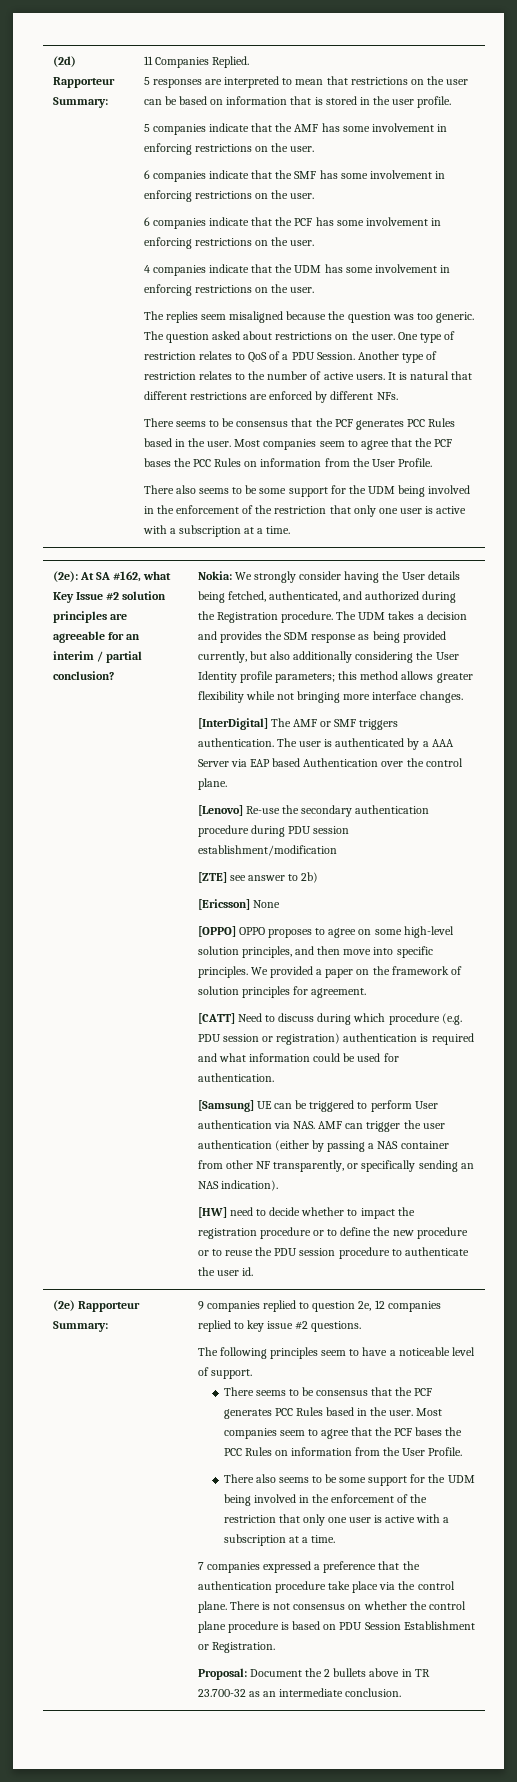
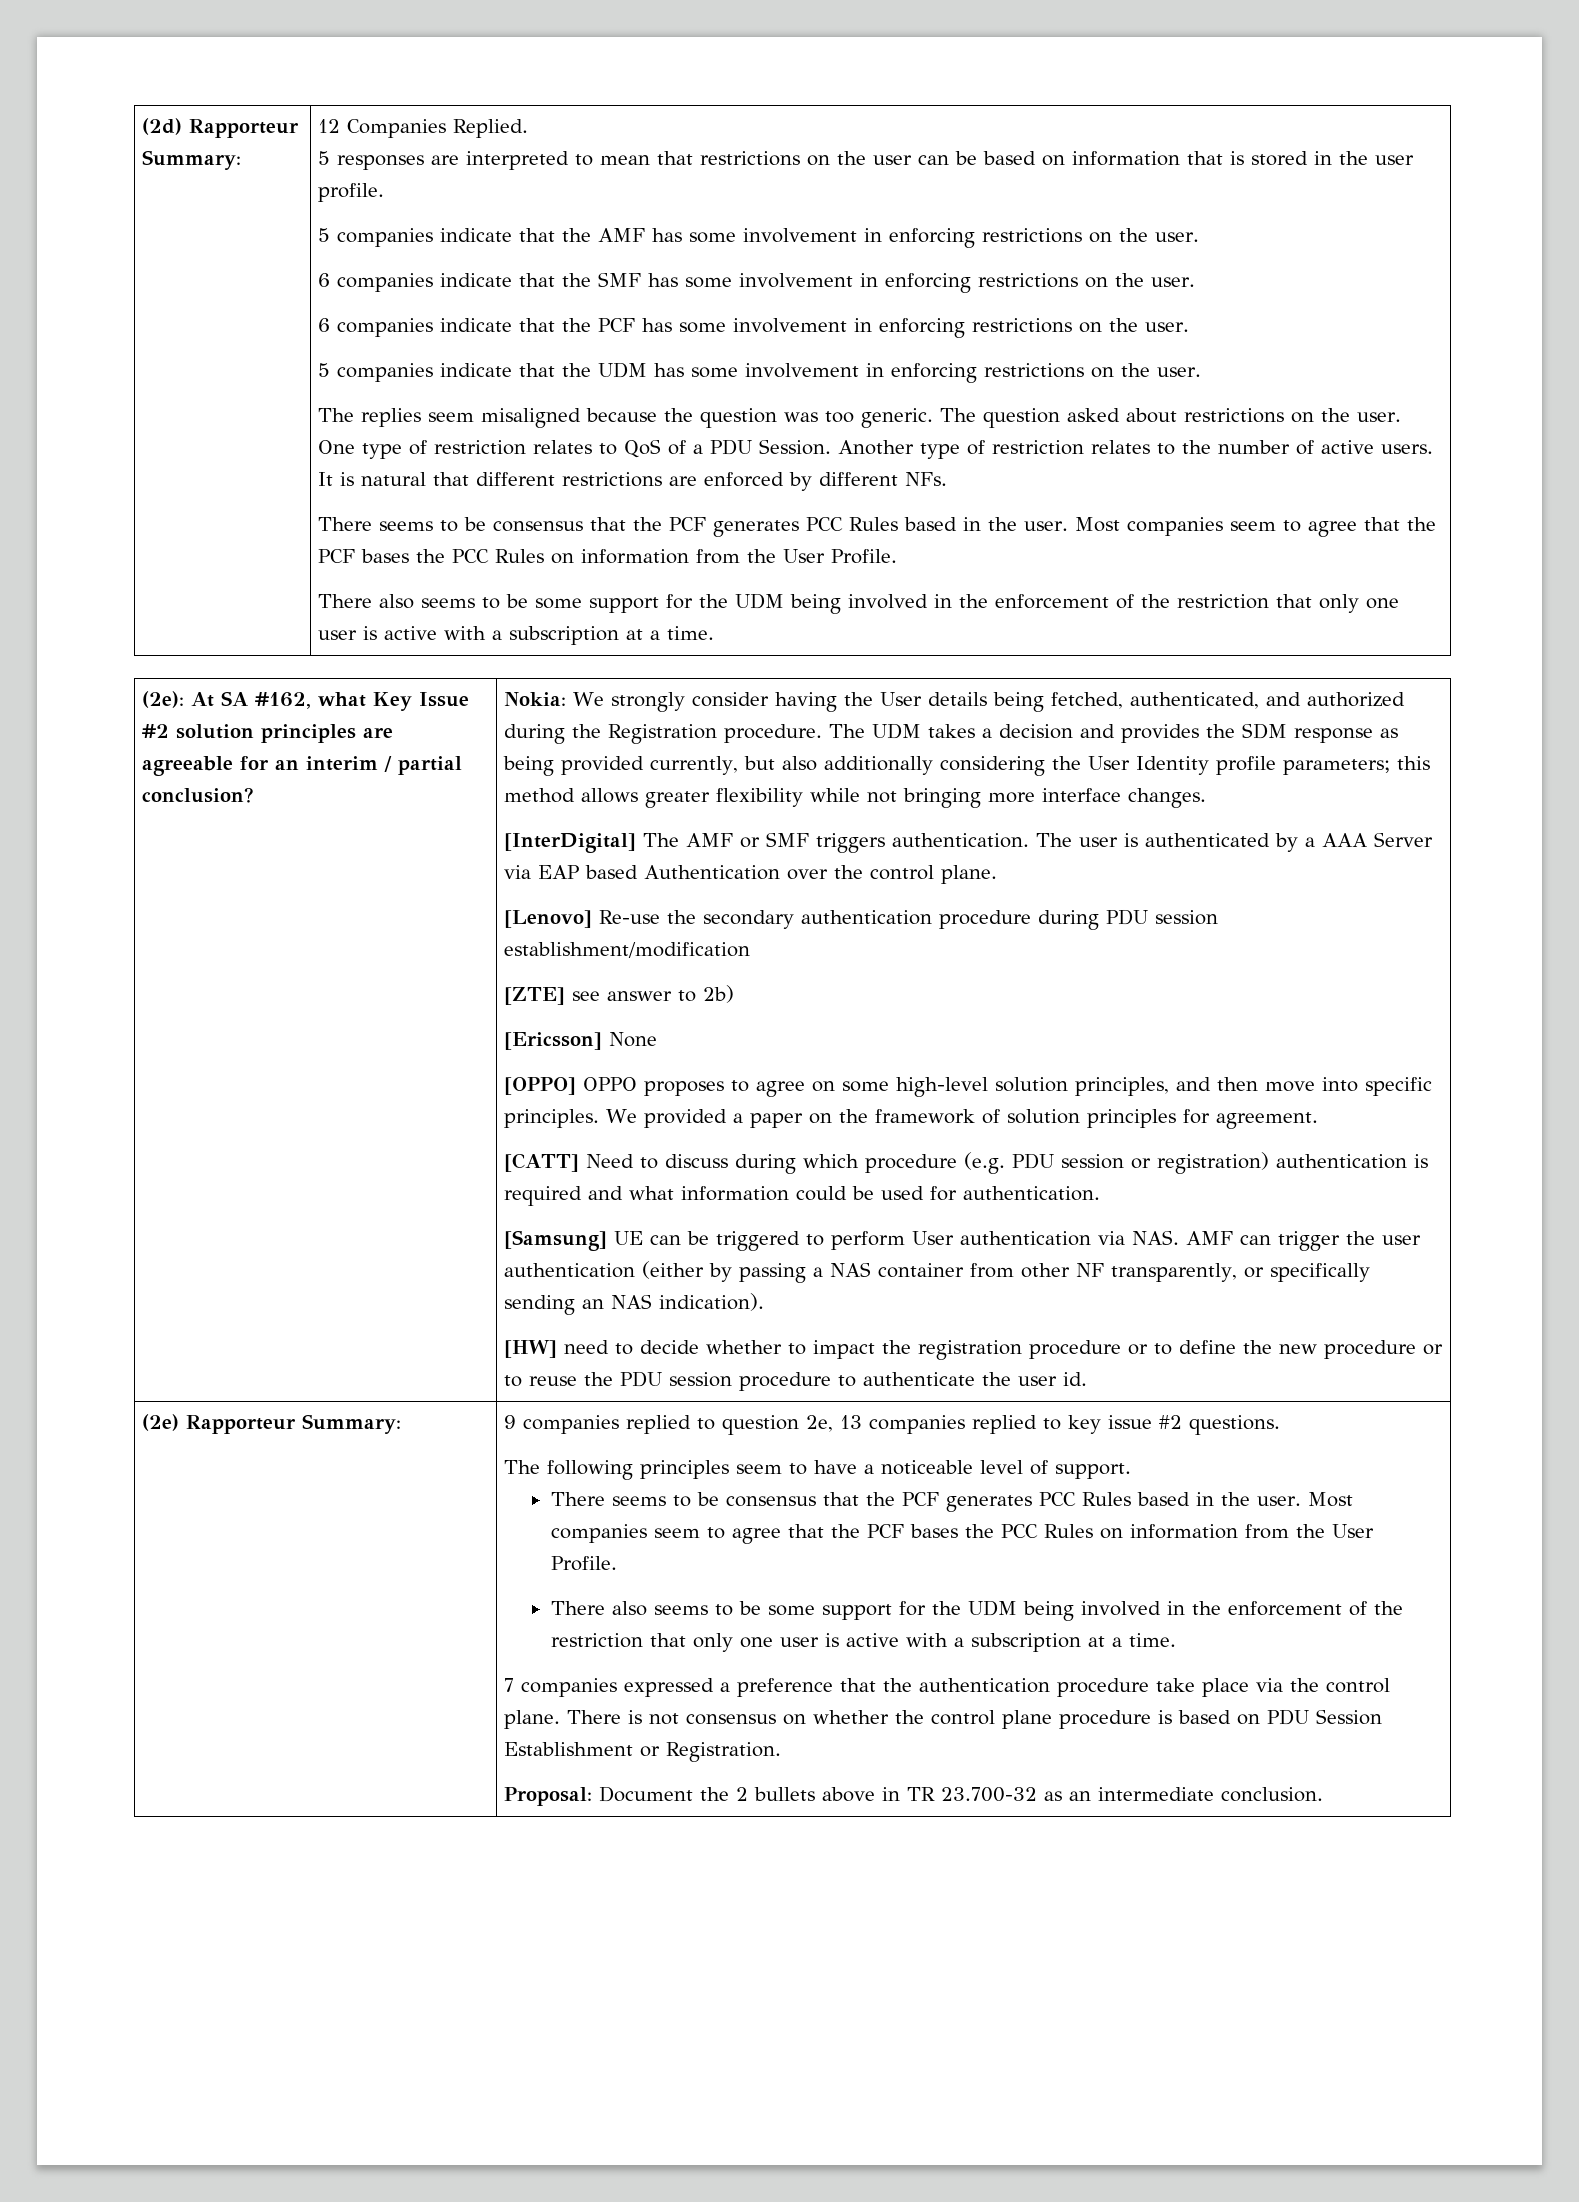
- 11 Companies Replied.
+ 12 Companies Replied.
- 4 companies indicate that the UDM has some involvement in enforcing restrictions on the user.
+ 5 companies indicate that the UDM has some involvement in enforcing restrictions on the user.
- 9 companies replied to question 2e, 12 companies replied to key issue #2 questions.
+ 9 companies replied to question 2e, 13 companies replied to key issue #2 questions.

